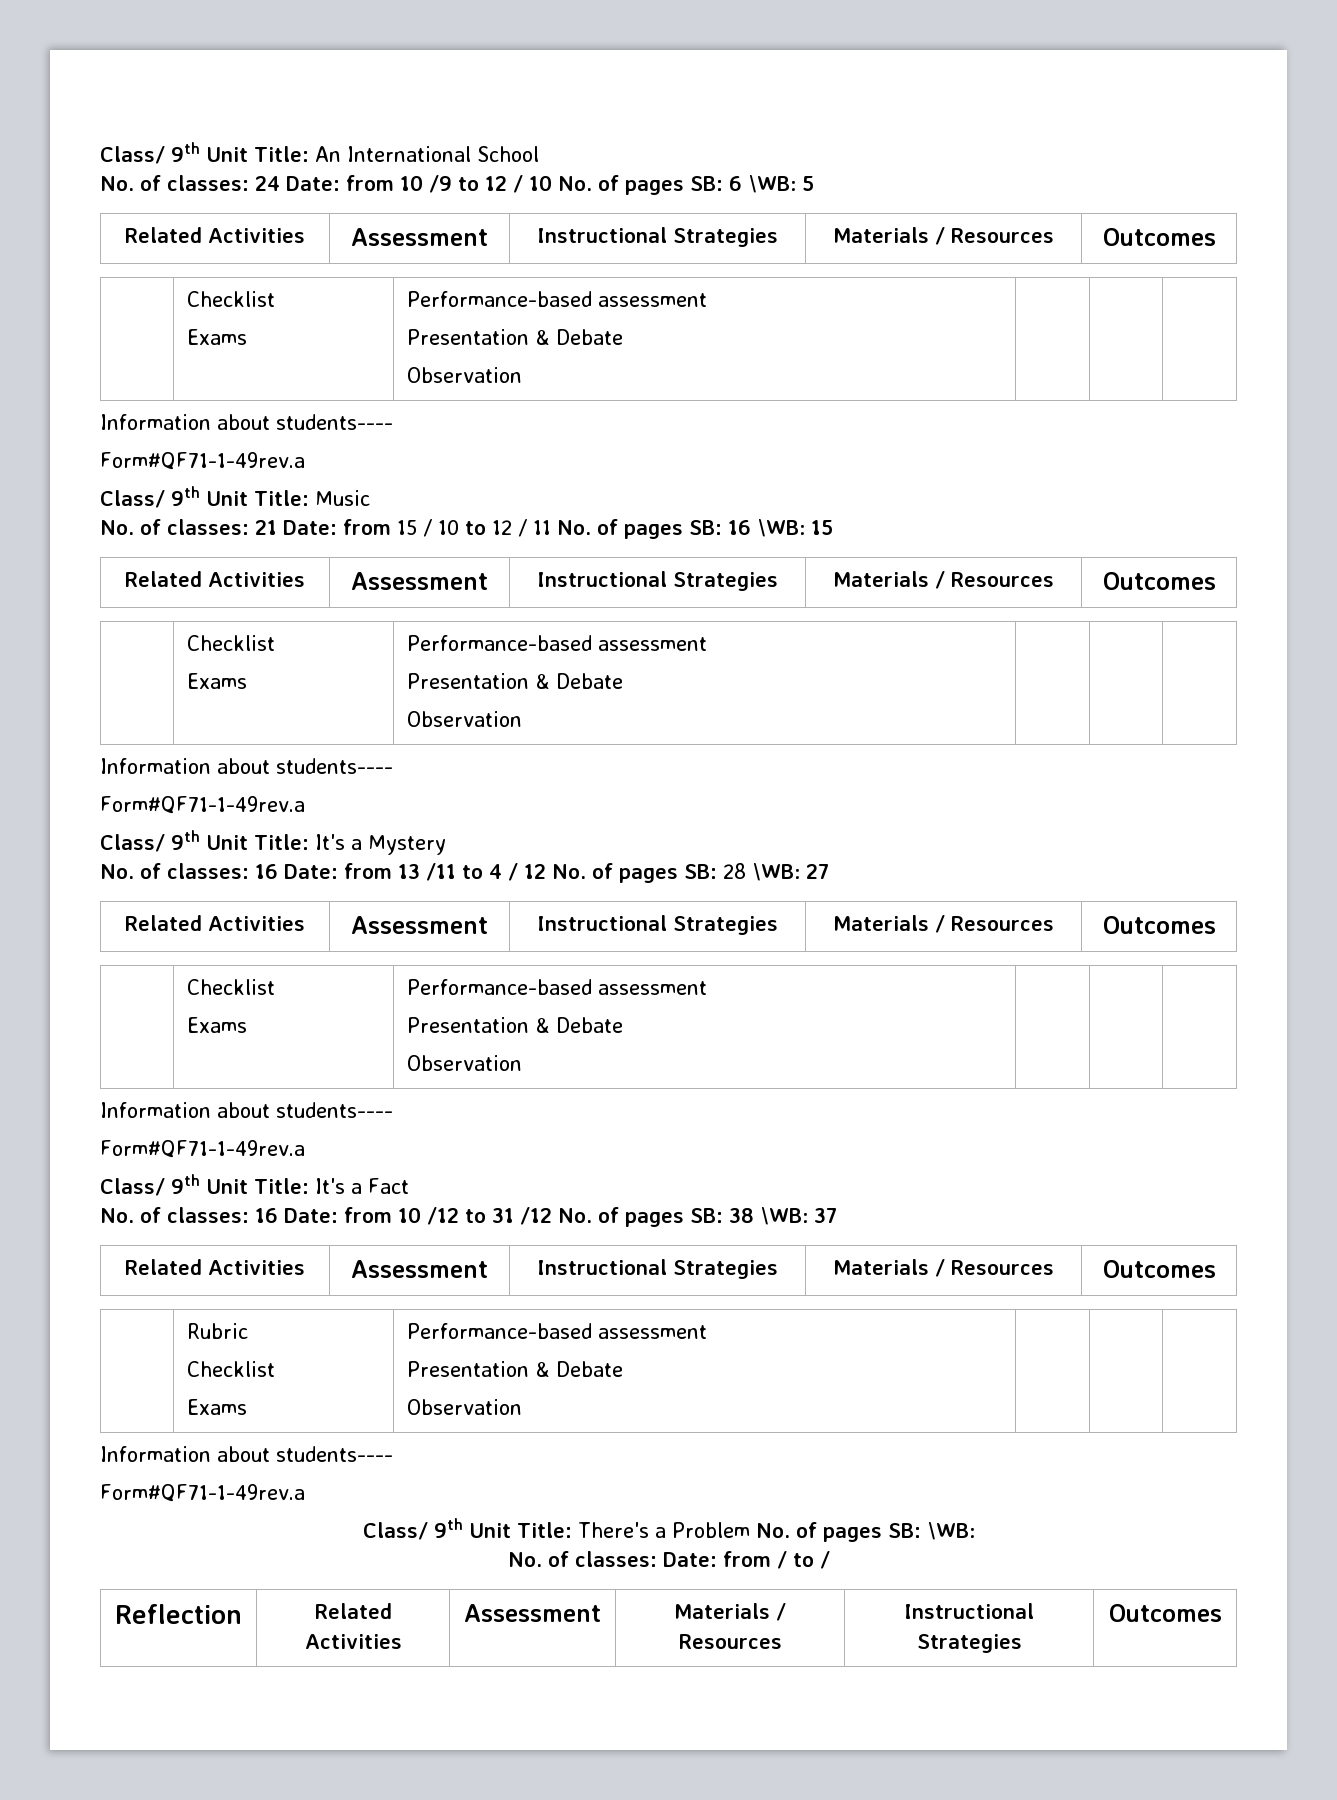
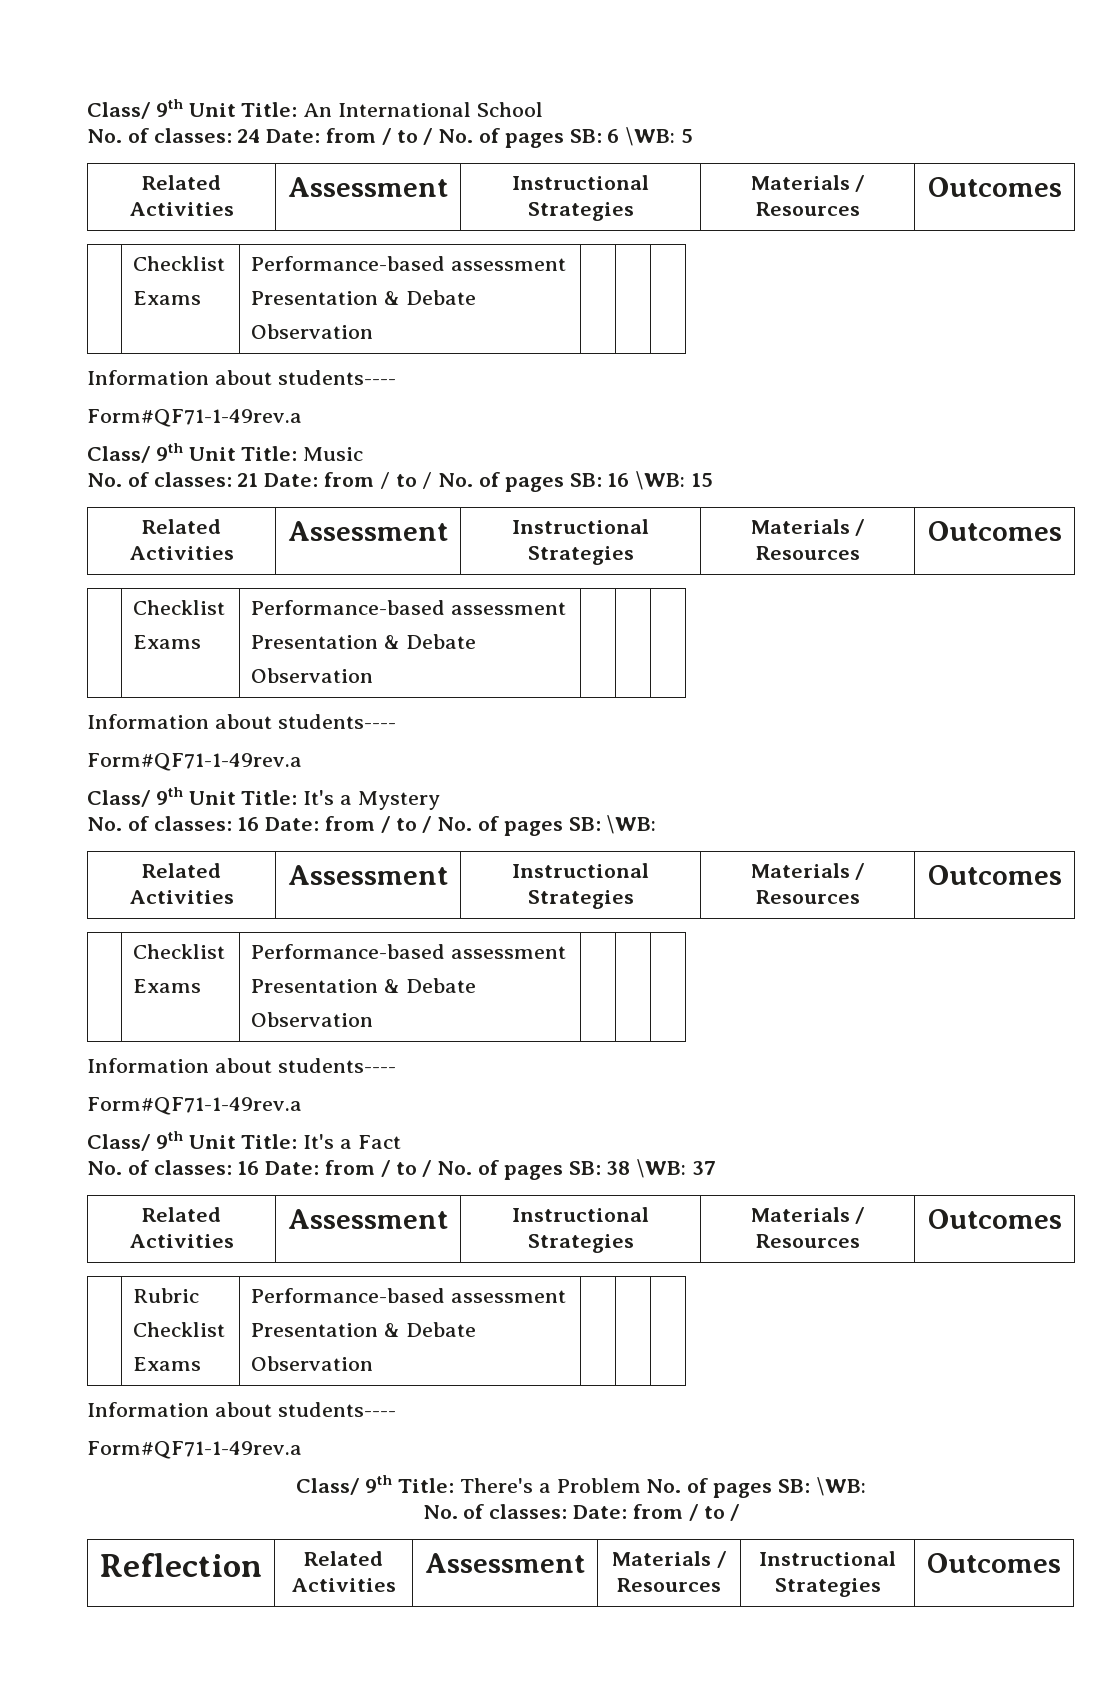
- No. of classes: 24 Date: from 10 /9 to 12 / 10 No. of pages SB: 6 \WB: 5
+ No. of classes: 24 Date: from / to / No. of pages SB: 6 \WB: 5
- No. of classes: 21 Date: from 15 / 10 to 12 / 11 No. of pages SB: 16 \WB: 15
+ No. of classes: 21 Date: from / to / No. of pages SB: 16 \WB: 15
- No. of classes: 16 Date: from 13 /11 to 4 / 12 No. of pages SB: 28 \WB: 27
+ No. of classes: 16 Date: from / to / No. of pages SB: \WB:
- No. of classes: 16 Date: from 10 /12 to 31 /12 No. of pages SB: 38 \WB: 37
+ No. of classes: 16 Date: from / to / No. of pages SB: 38 \WB: 37
- Class/ 9th Unit Title: There's a Problem No. of pages SB: \WB:
+ Class/ 9th Title: There's a Problem No. of pages SB: \WB:

